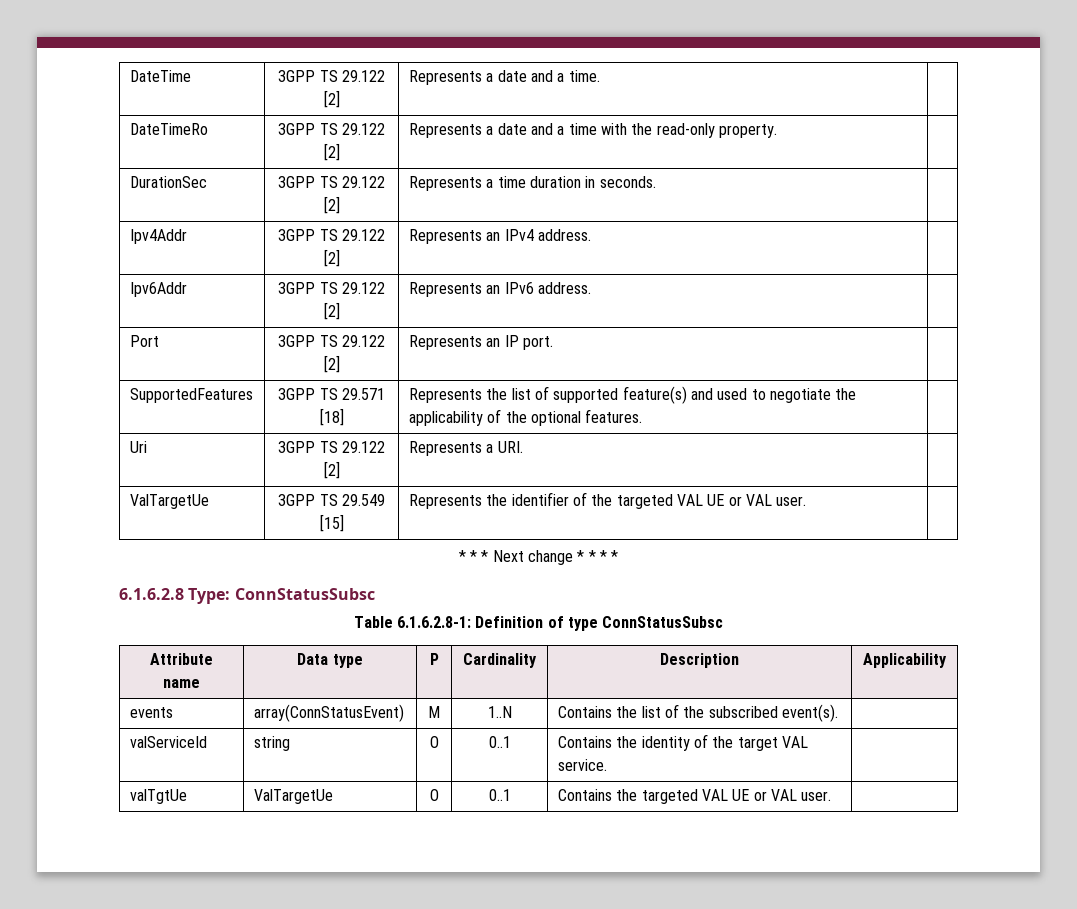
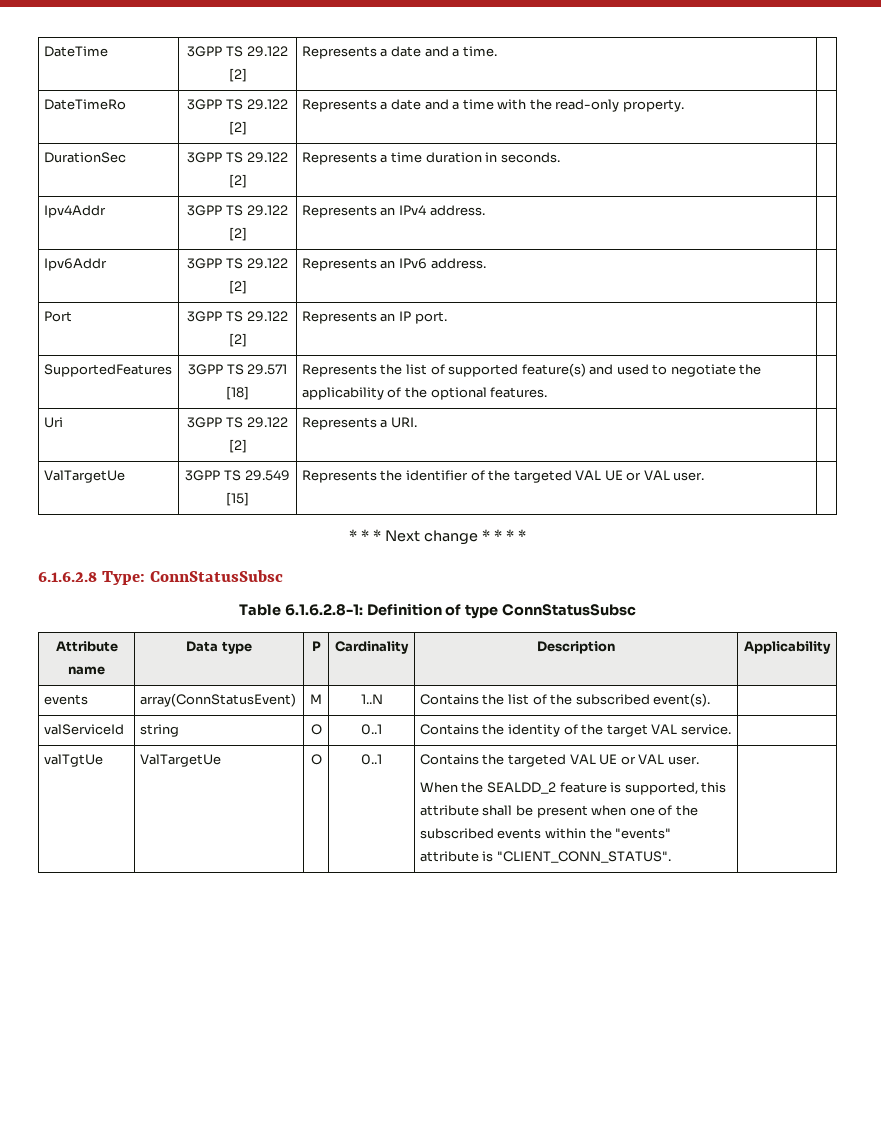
- valTgtUe | ValTargetUe | O | 0..1 | Contains the targeted VAL UE or VAL user. |
+ valTgtUe | ValTargetUe | O | 0..1 | Contains the targeted VAL UE or VAL user.
+ When the SEALDD_2 feature is supported, this attribute shall be present when one of the subscribed events within the "events" attribute is "CLIENT_CONN_STATUS". |

